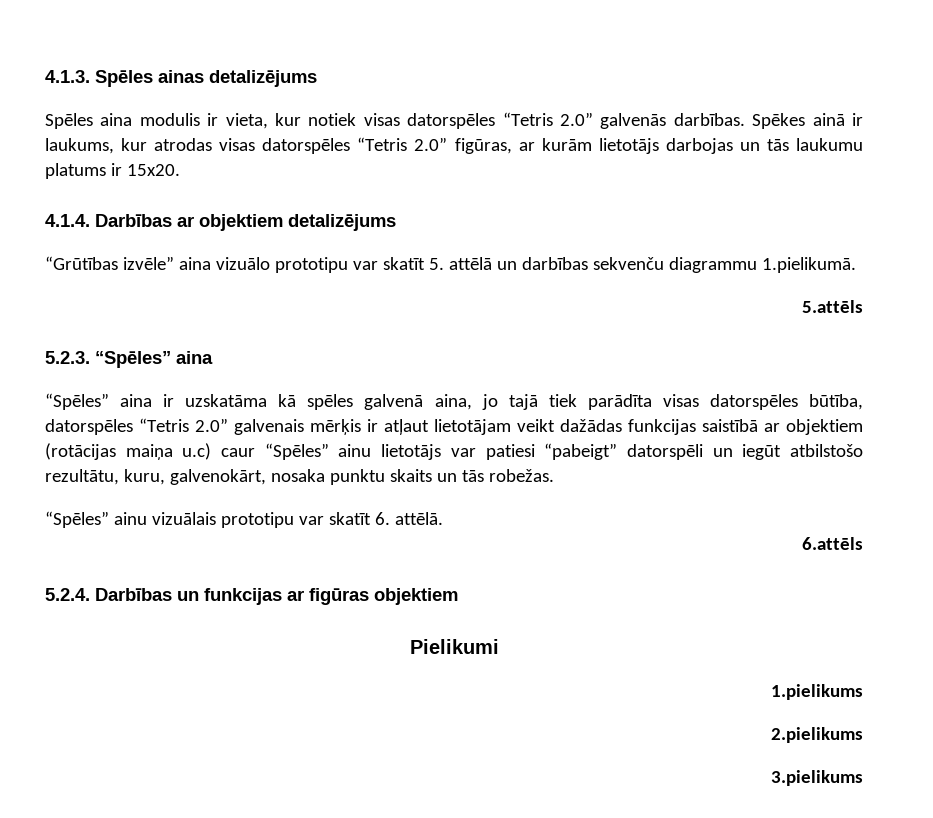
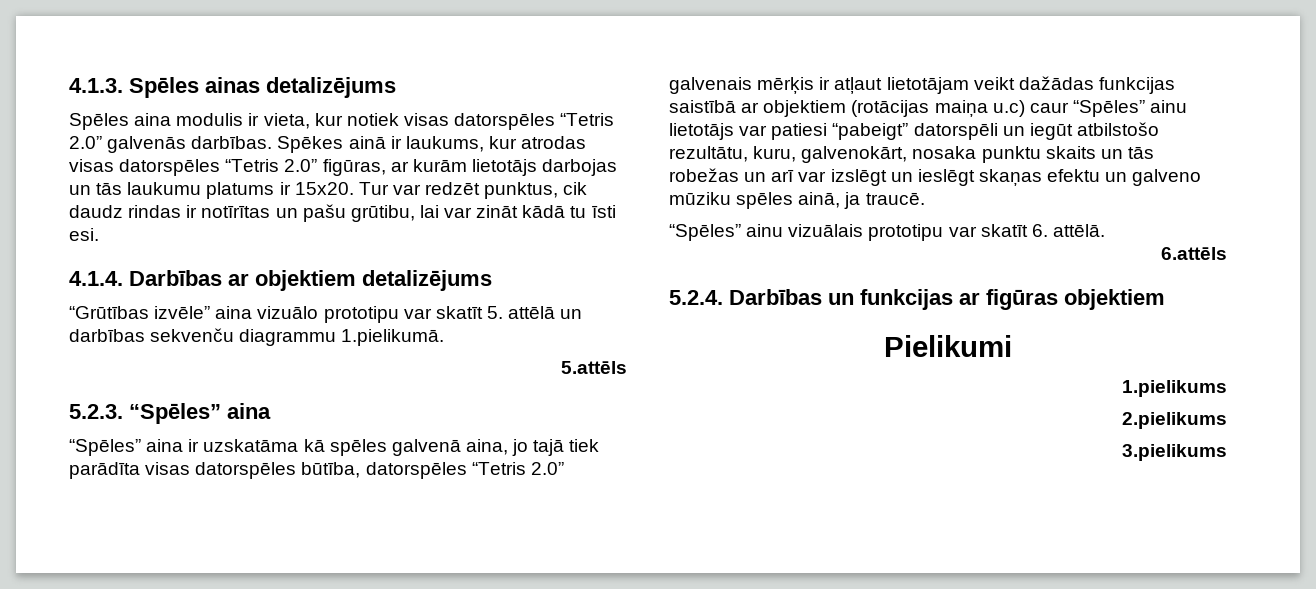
+ Tur var redzēt punktus, cik daudz rindas ir notīrītas un pašu grūtibu, lai var zināt kādā tu īsti esi.
- “Spēles” aina ir uzskatāma kā spēles galvenā aina, jo tajā tiek parādīta visas datorspēles būtība, datorspēles “Tetris 2.0” galvenais mērķis ir atļaut lietotājam veikt dažādas funkcijas saistībā ar objektiem (rotācijas maiņa u.c) caur “Spēles” ainu lietotājs var patiesi “pabeigt” datorspēli un iegūt atbilstošo rezultātu, kuru, galvenokārt, nosaka punktu skaits un tās robežas.
+ “Spēles” aina ir uzskatāma kā spēles galvenā aina, jo tajā tiek parādīta visas datorspēles būtība, datorspēles “Tetris 2.0” galvenais mērķis ir atļaut lietotājam veikt dažādas funkcijas saistībā ar objektiem (rotācijas maiņa u.c) caur “Spēles” ainu lietotājs var patiesi “pabeigt” datorspēli un iegūt atbilstošo rezultātu, kuru, galvenokārt, nosaka punktu skaits un tās robežas un arī var izslēgt un ieslēgt skaņas efektu un galveno mūziku spēles ainā, ja traucē.

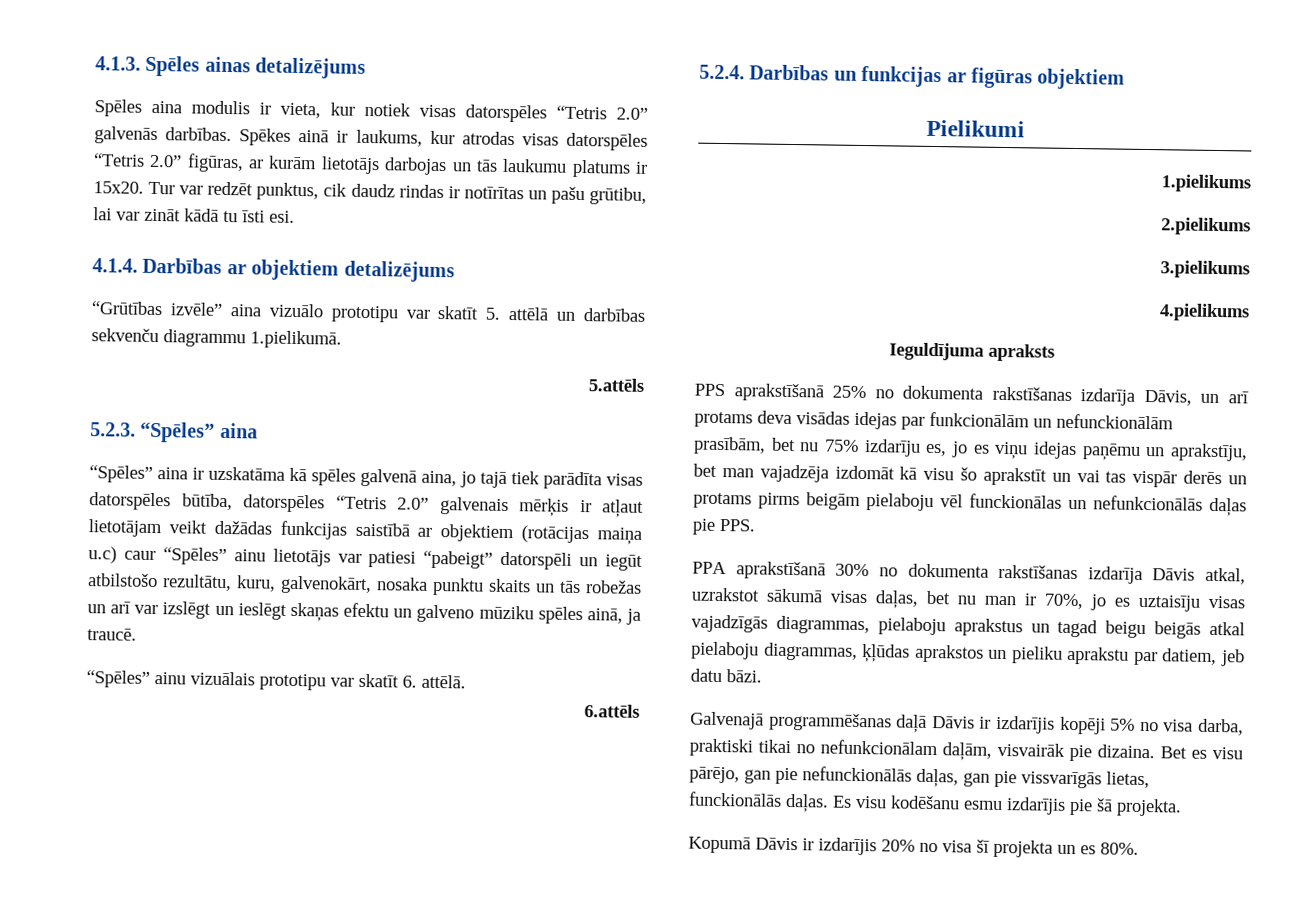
+ 4.pielikums
+ Ieguldījuma apraksts
+ PPS aprakstīšanā 25% no dokumenta rakstīšanas izdarīja Dāvis, un arī protams deva visādas idejas par funkcionālām un nefunckionālām prasībām, bet nu 75% izdarīju es, jo es viņu idejas paņēmu un aprakstīju, bet man vajadzēja izdomāt kā visu šo aprakstīt un vai tas vispār derēs un protams pirms beigām pielaboju vēl funckionālas un nefunkcionālās daļas pie PPS.
+ PPA aprakstīšanā 30% no dokumenta rakstīšanas izdarīja Dāvis atkal, uzrakstot sākumā visas daļas, bet nu man ir 70%, jo es uztaisīju visas vajadzīgās diagrammas, pielaboju aprakstus un tagad beigu beigās atkal pielaboju diagrammas, ķļūdas aprakstos un pieliku aprakstu par datiem, jeb datu bāzi.
+ Galvenajā programmēšanas daļā Dāvis ir izdarījis kopēji 5% no visa darba, praktiski tikai no nefunkcionālam daļām, visvairāk pie dizaina. Bet es visu pārējo, gan pie nefunckionālās daļas, gan pie vissvarīgās lietas, funckionālās daļas. Es visu kodēšanu esmu izdarījis pie šā projekta.
+ Kopumā Dāvis ir izdarījis 20% no visa šī projekta un es 80%.

